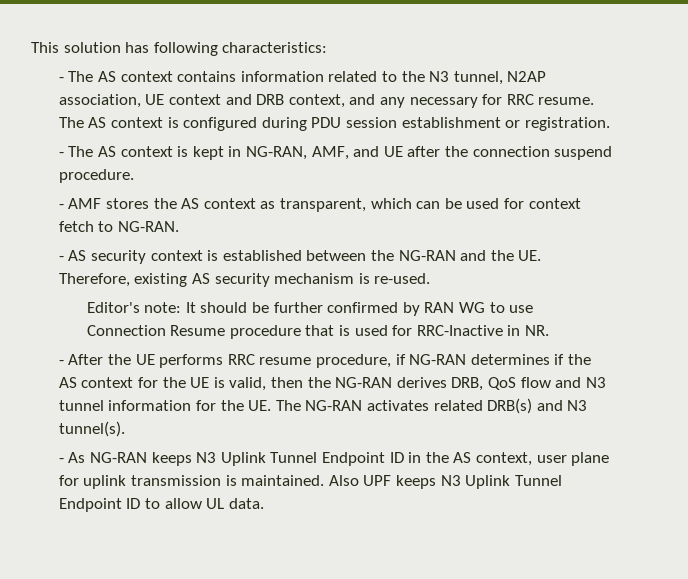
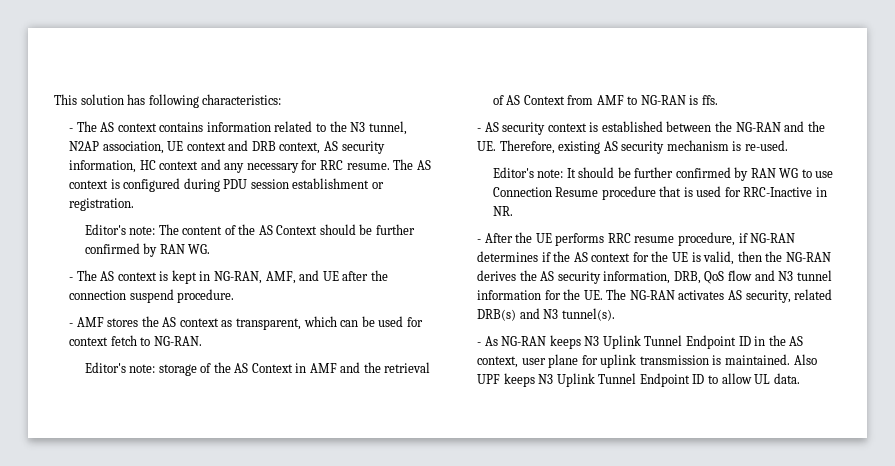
- - The AS context contains information related to the N3 tunnel, N2AP association, UE context and DRB context, and any necessary for RRC resume.
+ - The AS context contains information related to the N3 tunnel, N2AP association, UE context and DRB context, AS security information, HC context and any necessary for RRC resume.
+ Editor's note: The content of the AS Context should be further confirmed by RAN WG.
+ Editor's note: storage of the AS Context in AMF and the retrieval of AS Context from AMF to NG-RAN is ffs.
- - After the UE performs RRC resume procedure, if NG-RAN determines if the AS context for the UE is valid, then the NG-RAN derives DRB, QoS flow and N3 tunnel information for the UE. The NG-RAN activates related DRB(s) and N3 tunnel(s).
+ - After the UE performs RRC resume procedure, if NG-RAN determines if the AS context for the UE is valid, then the NG-RAN derives the AS security information, DRB, QoS flow and N3 tunnel information for the UE. The NG-RAN activates AS security, related DRB(s) and N3 tunnel(s).

